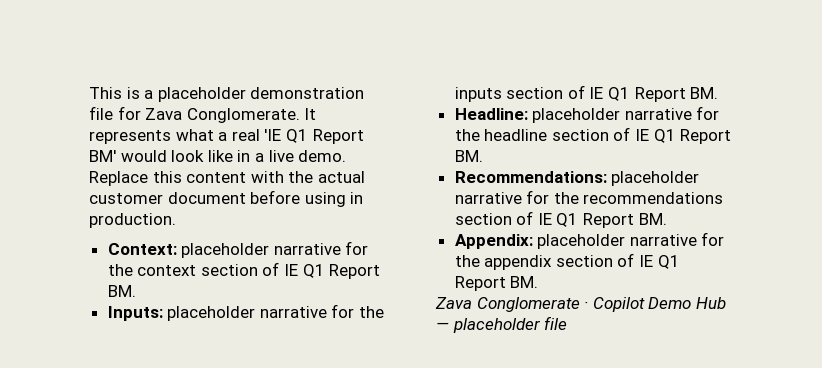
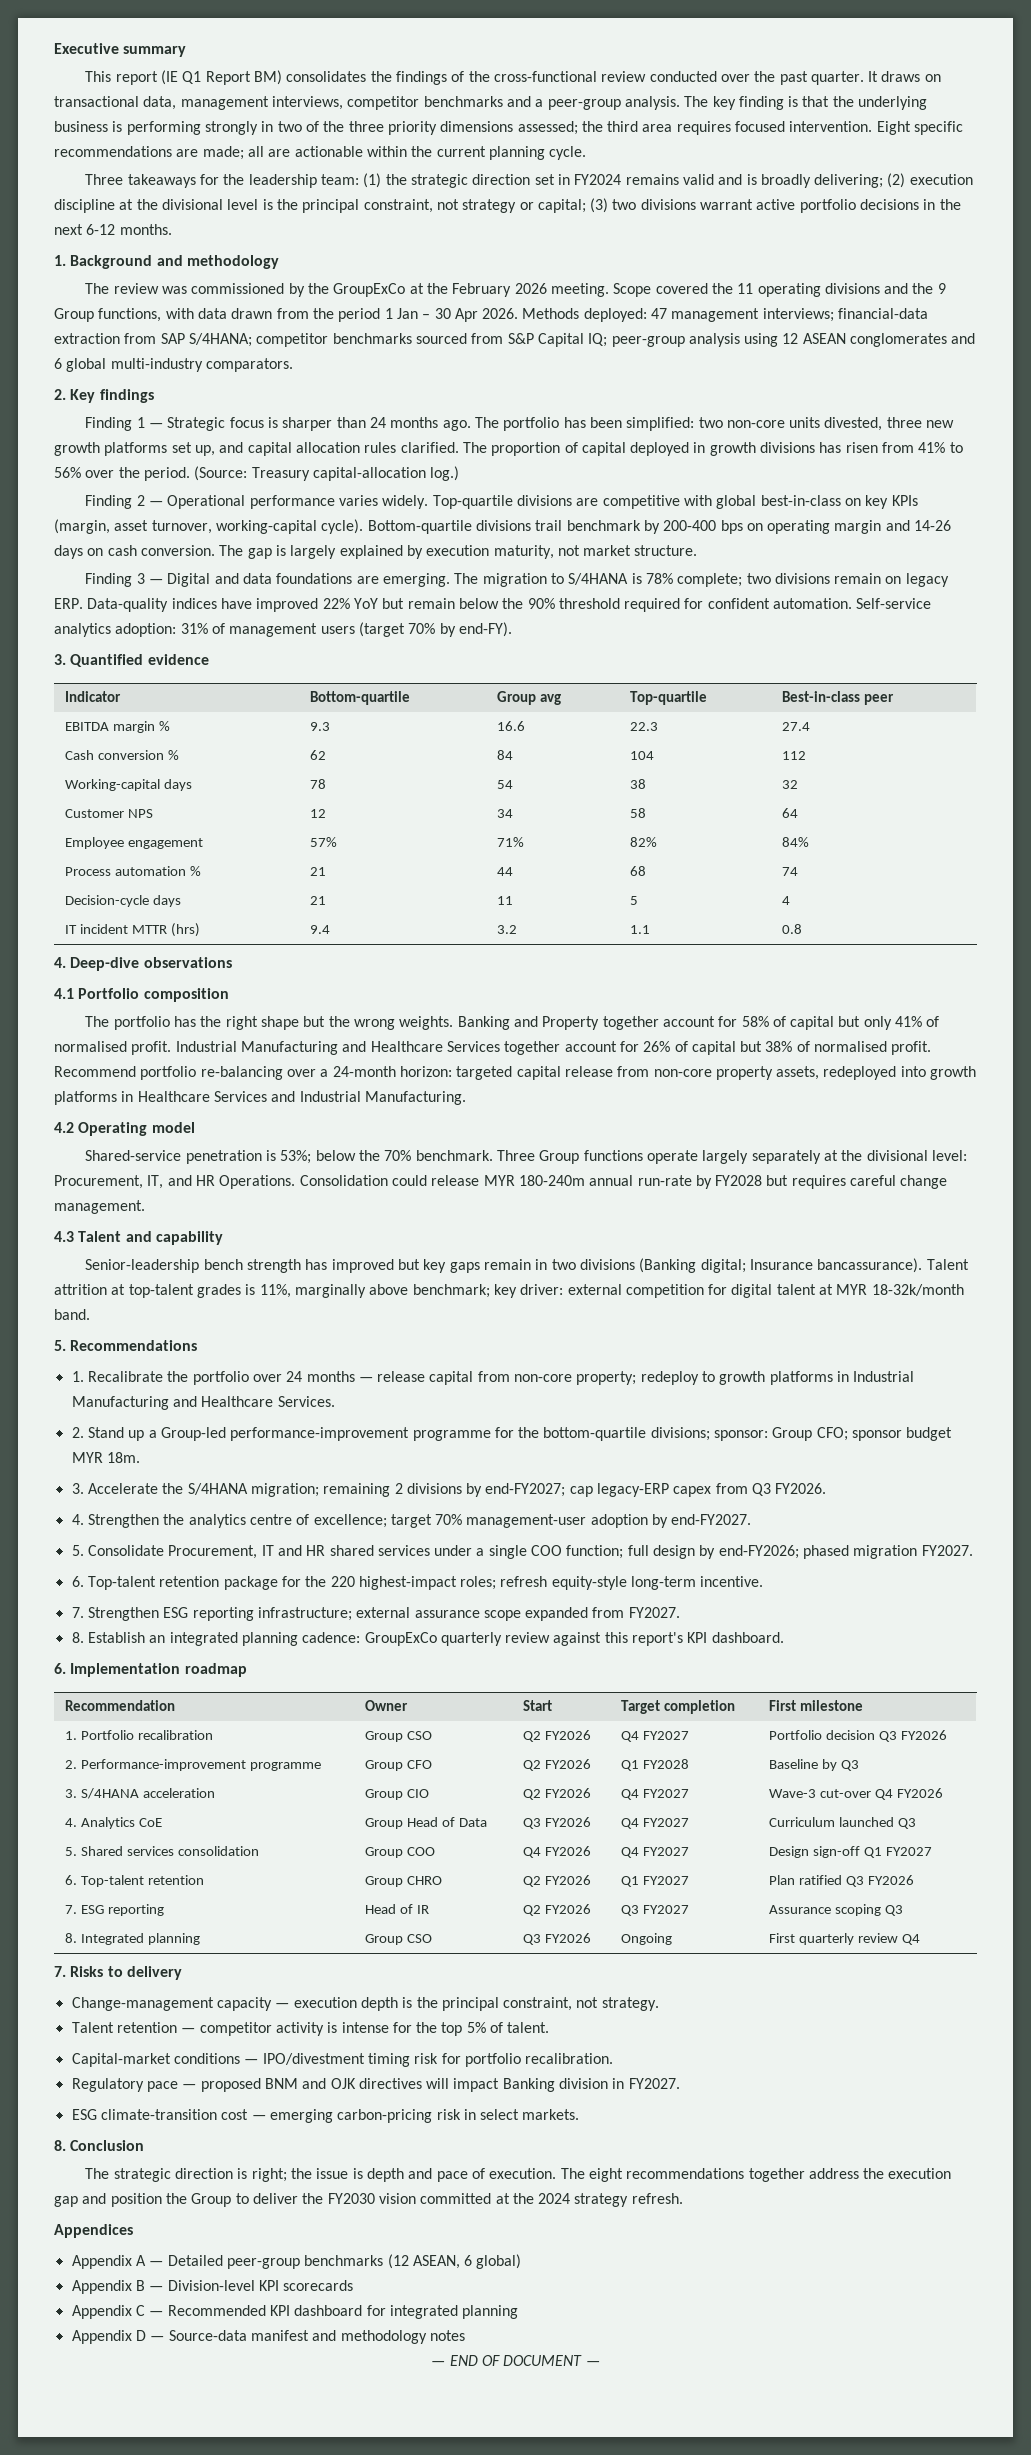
- This is a placeholder demonstration file for Zava Conglomerate. It represents what a real 'IE Q1 Report BM' would look like in a live demo. Replace this content with the actual customer document before using in production.
- Context: placeholder narrative for the context section of IE Q1 Report BM.
- Inputs: placeholder narrative for the inputs section of IE Q1 Report BM.
- Headline: placeholder narrative for the headline section of IE Q1 Report BM.
- Recommendations: placeholder narrative for the recommendations section of IE Q1 Report BM.
- Appendix: placeholder narrative for the appendix section of IE Q1 Report BM.
- Zava Conglomerate · Copilot Demo Hub — placeholder file
+ Executive summary
+ This report (IE Q1 Report BM) consolidates the findings of the cross-functional review conducted over the past quarter. It draws on transactional data, management interviews, competitor benchmarks and a peer-group analysis. The key finding is that the underlying business is performing strongly in two of the three priority dimensions assessed; the third area requires focused intervention. Eight specific recommendations are made; all are actionable within the current planning cycle.
+ Three takeaways for the leadership team: (1) the strategic direction set in FY2024 remains valid and is broadly delivering; (2) execution discipline at the divisional level is the principal constraint, not strategy or capital; (3) two divisions warrant active portfolio decisions in the next 6-12 months.
+ 1. Background and methodology
+ The review was commissioned by the GroupExCo at the February 2026 meeting. Scope covered the 11 operating divisions and the 9 Group functions, with data drawn from the period 1 Jan – 30 Apr 2026. Methods deployed: 47 management interviews; financial-data extraction from SAP S/4HANA; competitor benchmarks sourced from S&P Capital IQ; peer-group analysis using 12 ASEAN conglomerates and 6 global multi-industry comparators.
+ 2. Key findings
+ Finding 1 — Strategic focus is sharper than 24 months ago. The portfolio has been simplified: two non-core units divested, three new growth platforms set up, and capital allocation rules clarified. The proportion of capital deployed in growth divisions has risen from 41% to 56% over the period. (Source: Treasury capital-allocation log.)
+ Finding 2 — Operational performance varies widely. Top-quartile divisions are competitive with global best-in-class on key KPIs (margin, asset turnover, working-capital cycle). Bottom-quartile divisions trail benchmark by 200-400 bps on operating margin and 14-26 days on cash conversion. The gap is largely explained by execution maturity, not market structure.
+ Finding 3 — Digital and data foundations are emerging. The migration to S/4HANA is 78% complete; two divisions remain on legacy ERP. Data-quality indices have improved 22% YoY but remain below the 90% threshold required for confident automation. Self-service analytics adoption: 31% of management users (target 70% by end-FY).
+ 3. Quantified evidence
+ Indicator | Bottom-quartile | Group avg | Top-quartile | Best-in-class peer
+ EBITDA margin % | 9.3 | 16.6 | 22.3 | 27.4
+ Cash conversion % | 62 | 84 | 104 | 112
+ Working-capital days | 78 | 54 | 38 | 32
+ Customer NPS | 12 | 34 | 58 | 64
+ Employee engagement | 57% | 71% | 82% | 84%
+ Process automation % | 21 | 44 | 68 | 74
+ Decision-cycle days | 21 | 11 | 5 | 4
+ IT incident MTTR (hrs) | 9.4 | 3.2 | 1.1 | 0.8
+ 4. Deep-dive observations
+ 4.1 Portfolio composition
+ The portfolio has the right shape but the wrong weights. Banking and Property together account for 58% of capital but only 41% of normalised profit. Industrial Manufacturing and Healthcare Services together account for 26% of capital but 38% of normalised profit. Recommend portfolio re-balancing over a 24-month horizon: targeted capital release from non-core property assets, redeployed into growth platforms in Healthcare Services and Industrial Manufacturing.
+ 4.2 Operating model
+ Shared-service penetration is 53%; below the 70% benchmark. Three Group functions operate largely separately at the divisional level: Procurement, IT, and HR Operations. Consolidation could release MYR 180-240m annual run-rate by FY2028 but requires careful change management.
+ 4.3 Talent and capability
+ Senior-leadership bench strength has improved but key gaps remain in two divisions (Banking digital; Insurance bancassurance). Talent attrition at top-talent grades is 11%, marginally above benchmark; key driver: external competition for digital talent at MYR 18-32k/month band.
+ 5. Recommendations
+ 1. Recalibrate the portfolio over 24 months — release capital from non-core property; redeploy to growth platforms in Industrial Manufacturing and Healthcare Services.
+ 2. Stand up a Group-led performance-improvement programme for the bottom-quartile divisions; sponsor: Group CFO; sponsor budget MYR 18m.
+ 3. Accelerate the S/4HANA migration; remaining 2 divisions by end-FY2027; cap legacy-ERP capex from Q3 FY2026.
+ 4. Strengthen the analytics centre of excellence; target 70% management-user adoption by end-FY2027.
+ 5. Consolidate Procurement, IT and HR shared services under a single COO function; full design by end-FY2026; phased migration FY2027.
+ 6. Top-talent retention package for the 220 highest-impact roles; refresh equity-style long-term incentive.
+ 7. Strengthen ESG reporting infrastructure; external assurance scope expanded from FY2027.
+ 8. Establish an integrated planning cadence: GroupExCo quarterly review against this report's KPI dashboard.
+ 6. Implementation roadmap
+ Recommendation | Owner | Start | Target completion | First milestone
+ 1. Portfolio recalibration | Group CSO | Q2 FY2026 | Q4 FY2027 | Portfolio decision Q3 FY2026
+ 2. Performance-improvement programme | Group CFO | Q2 FY2026 | Q1 FY2028 | Baseline by Q3
+ 3. S/4HANA acceleration | Group CIO | Q2 FY2026 | Q4 FY2027 | Wave-3 cut-over Q4 FY2026
+ 4. Analytics CoE | Group Head of Data | Q3 FY2026 | Q4 FY2027 | Curriculum launched Q3
+ 5. Shared services consolidation | Group COO | Q4 FY2026 | Q4 FY2027 | Design sign-off Q1 FY2027
+ 6. Top-talent retention | Group CHRO | Q2 FY2026 | Q1 FY2027 | Plan ratified Q3 FY2026
+ 7. ESG reporting | Head of IR | Q2 FY2026 | Q3 FY2027 | Assurance scoping Q3
+ 8. Integrated planning | Group CSO | Q3 FY2026 | Ongoing | First quarterly review Q4
+ 7. Risks to delivery
+ Change-management capacity — execution depth is the principal constraint, not strategy.
+ Talent retention — competitor activity is intense for the top 5% of talent.
+ Capital-market conditions — IPO/divestment timing risk for portfolio recalibration.
+ Regulatory pace — proposed BNM and OJK directives will impact Banking division in FY2027.
+ ESG climate-transition cost — emerging carbon-pricing risk in select markets.
+ 8. Conclusion
+ The strategic direction is right; the issue is depth and pace of execution. The eight recommendations together address the execution gap and position the Group to deliver the FY2030 vision committed at the 2024 strategy refresh.
+ Appendices
+ Appendix A — Detailed peer-group benchmarks (12 ASEAN, 6 global)
+ Appendix B — Division-level KPI scorecards
+ Appendix C — Recommended KPI dashboard for integrated planning
+ Appendix D — Source-data manifest and methodology notes
+ — END OF DOCUMENT —

